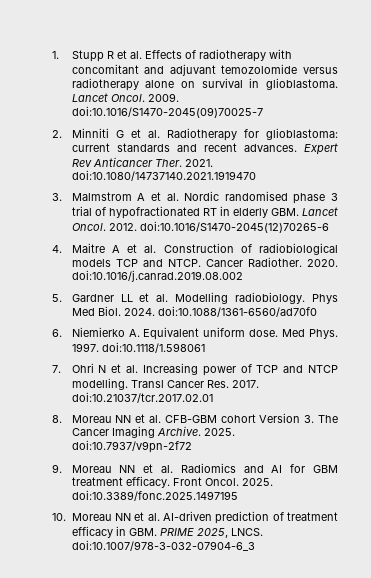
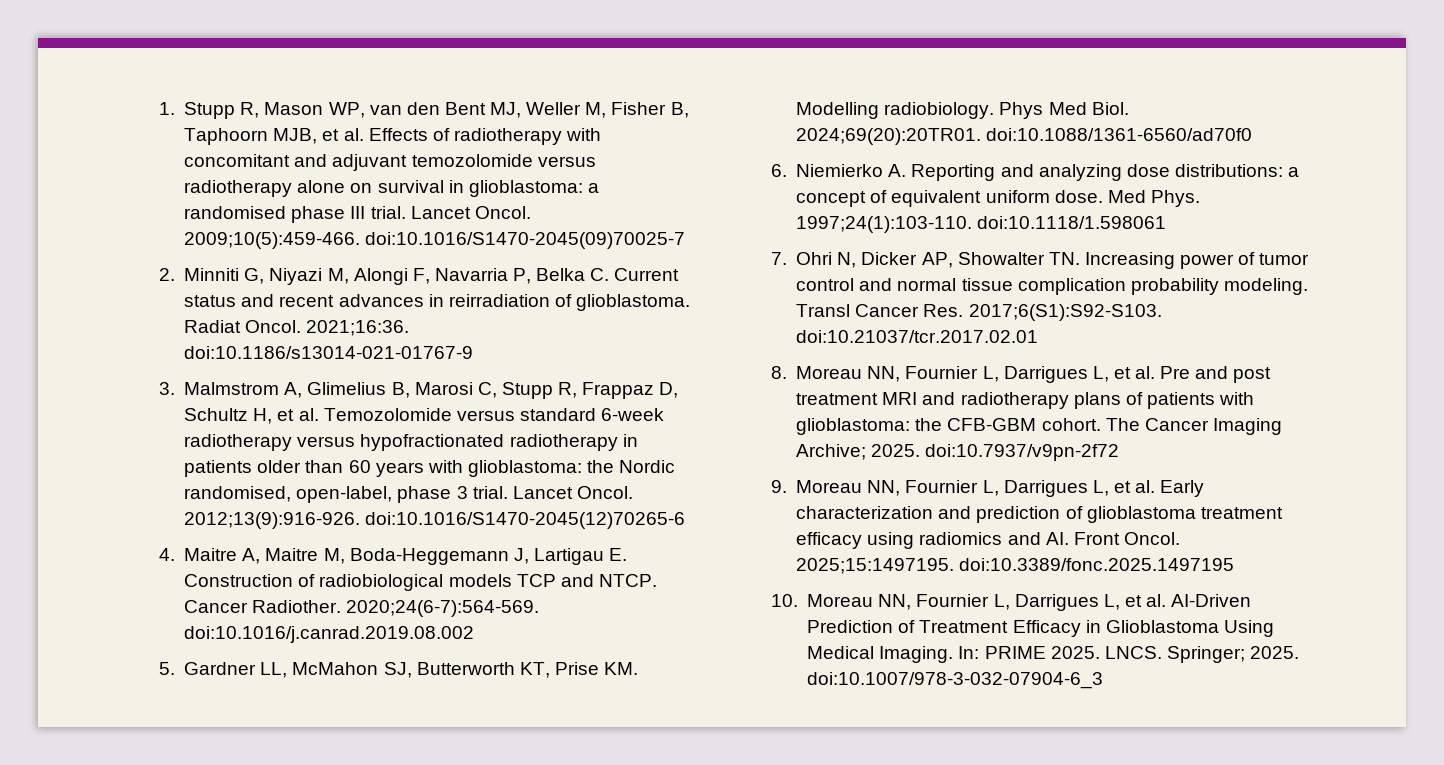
- 1. Stupp R et al. Effects of radiotherapy with concomitant and adjuvant temozolomide versus radiotherapy alone on survival in glioblastoma. Lancet Oncol. 2009. doi:10.1016/S1470-2045(09)70025-7
+ 1. Stupp R, Mason WP, van den Bent MJ, Weller M, Fisher B, Taphoorn MJB, et al. Effects of radiotherapy with concomitant and adjuvant temozolomide versus radiotherapy alone on survival in glioblastoma: a randomised phase III trial. Lancet Oncol. 2009;10(5):459-466. doi:10.1016/S1470-2045(09)70025-7
- 2. Minniti G et al. Radiotherapy for glioblastoma: current standards and recent advances. Expert Rev Anticancer Ther. 2021. doi:10.1080/14737140.2021.1919470
- 3. Malmstrom A et al. Nordic randomised phase 3 trial of hypofractionated RT in elderly GBM. Lancet Oncol. 2012. doi:10.1016/S1470-2045(12)70265-6
+ 2. Minniti G, Niyazi M, Alongi F, Navarria P, Belka C. Current status and recent advances in reirradiation of glioblastoma. Radiat Oncol. 2021;16:36. doi:10.1186/s13014-021-01767-9
+ 3. Malmstrom A, Glimelius B, Marosi C, Stupp R, Frappaz D, Schultz H, et al. Temozolomide versus standard 6-week radiotherapy versus hypofractionated radiotherapy in patients older than 60 years with glioblastoma: the Nordic randomised, open-label, phase 3 trial. Lancet Oncol. 2012;13(9):916-926. doi:10.1016/S1470-2045(12)70265-6
- 4. Maitre A et al. Construction of radiobiological models TCP and NTCP.
+ 4. Maitre A, Maitre M, Boda-Heggemann J, Lartigau E. Construction of radiobiological models TCP and NTCP.
- 2020. doi:10.1016/j.canrad.2019.08.002
+ 2020;24(6-7):564-569. doi:10.1016/j.canrad.2019.08.002
- 5. Gardner LL et al. Modelling radiobiology.
+ 5. Gardner LL, McMahon SJ, Butterworth KT, Prise KM. Modelling radiobiology.
- 2024. doi:10.1088/1361-6560/ad70f0
+ 2024;69(20):20TR01. doi:10.1088/1361-6560/ad70f0
- 6. Niemierko A. Equivalent uniform dose.
+ 6. Niemierko A. Reporting and analyzing dose distributions: a concept of equivalent uniform dose.
- 1997. doi:10.1118/1.598061
+ 1997;24(1):103-110. doi:10.1118/1.598061
- 7. Ohri N et al. Increasing power of TCP and NTCP modelling.
+ 7. Ohri N, Dicker AP, Showalter TN. Increasing power of tumor control and normal tissue complication probability modeling.
- Transl Cancer Res. 2017. doi:10.21037/tcr.2017.02.01
+ Transl Cancer Res. 2017;6(S1):S92-S103. doi:10.21037/tcr.2017.02.01
- 8. Moreau NN et al. CFB-GBM cohort Version 3. The Cancer Imaging Archive. 2025. doi:10.7937/v9pn-2f72
+ 8. Moreau NN, Fournier L, Darrigues L, et al. Pre and post treatment MRI and radiotherapy plans of patients with glioblastoma: the CFB-GBM cohort. The Cancer Imaging Archive; 2025. doi:10.7937/v9pn-2f72
- 9. Moreau NN et al. Radiomics and AI for GBM treatment efficacy. Front Oncol.
+ 9. Moreau NN, Fournier L, Darrigues L, et al. Early characterization and prediction of glioblastoma treatment efficacy using radiomics and AI. Front Oncol.
- 2025. doi:10.3389/fonc.2025.1497195
+ 2025;15:1497195. doi:10.3389/fonc.2025.1497195
- 10. Moreau NN et al. AI-driven prediction of treatment efficacy in GBM. PRIME 2025, LNCS. doi:10.1007/978-3-032-07904-6_3
+ 10. Moreau NN, Fournier L, Darrigues L, et al. AI-Driven Prediction of Treatment Efficacy in Glioblastoma Using Medical Imaging. In: PRIME 2025. LNCS. Springer; 2025. doi:10.1007/978-3-032-07904-6_3

